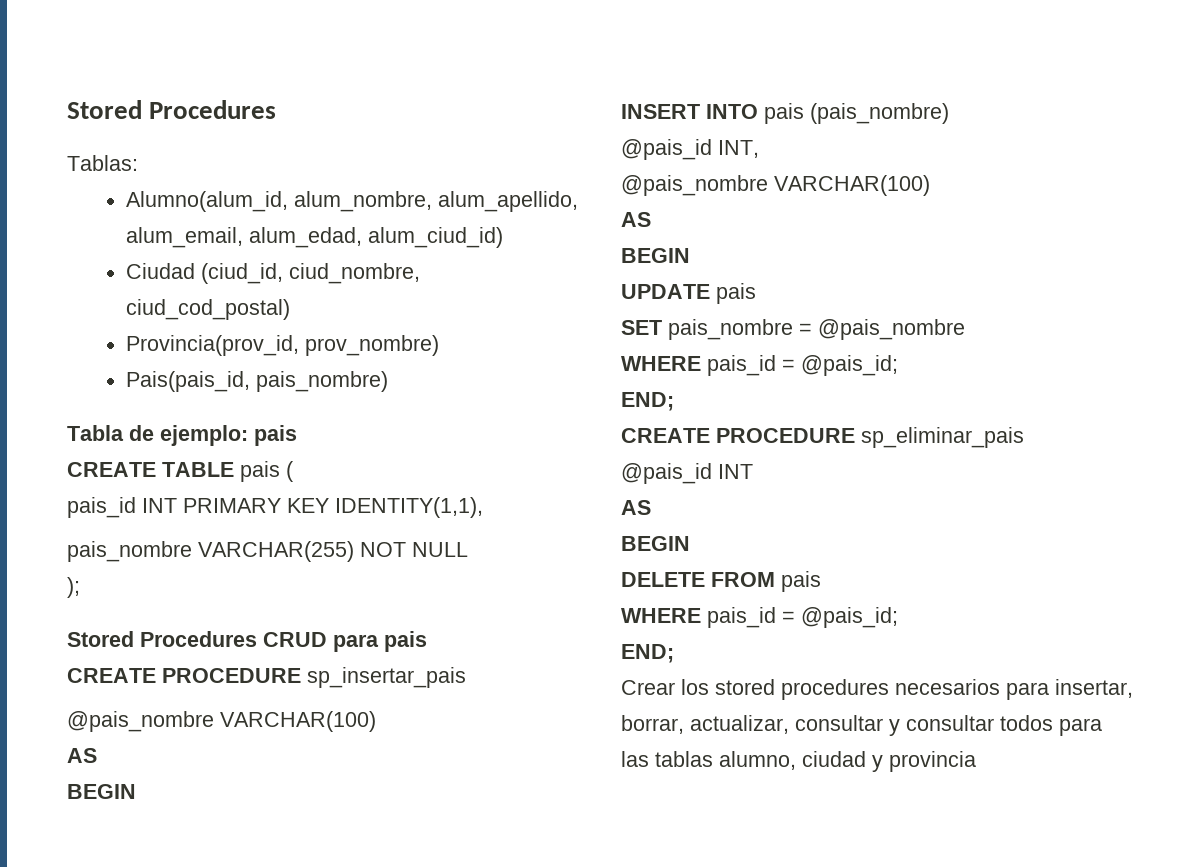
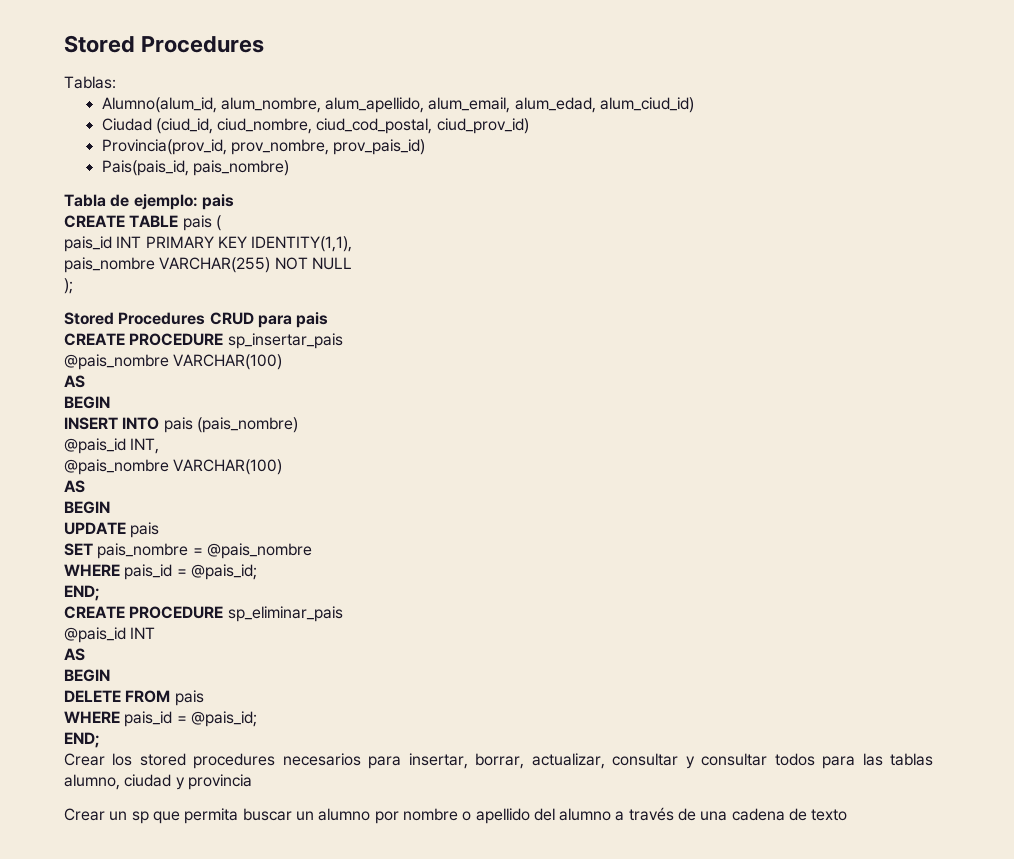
- Ciudad (ciud_id, ciud_nombre, ciud_cod_postal)
+ Ciudad (ciud_id, ciud_nombre, ciud_cod_postal, ciud_prov_id)
- Provincia(prov_id, prov_nombre)
+ Provincia(prov_id, prov_nombre, prov_pais_id)
+ Crear un sp que permita buscar un alumno por nombre o apellido del alumno a través de una cadena de texto

